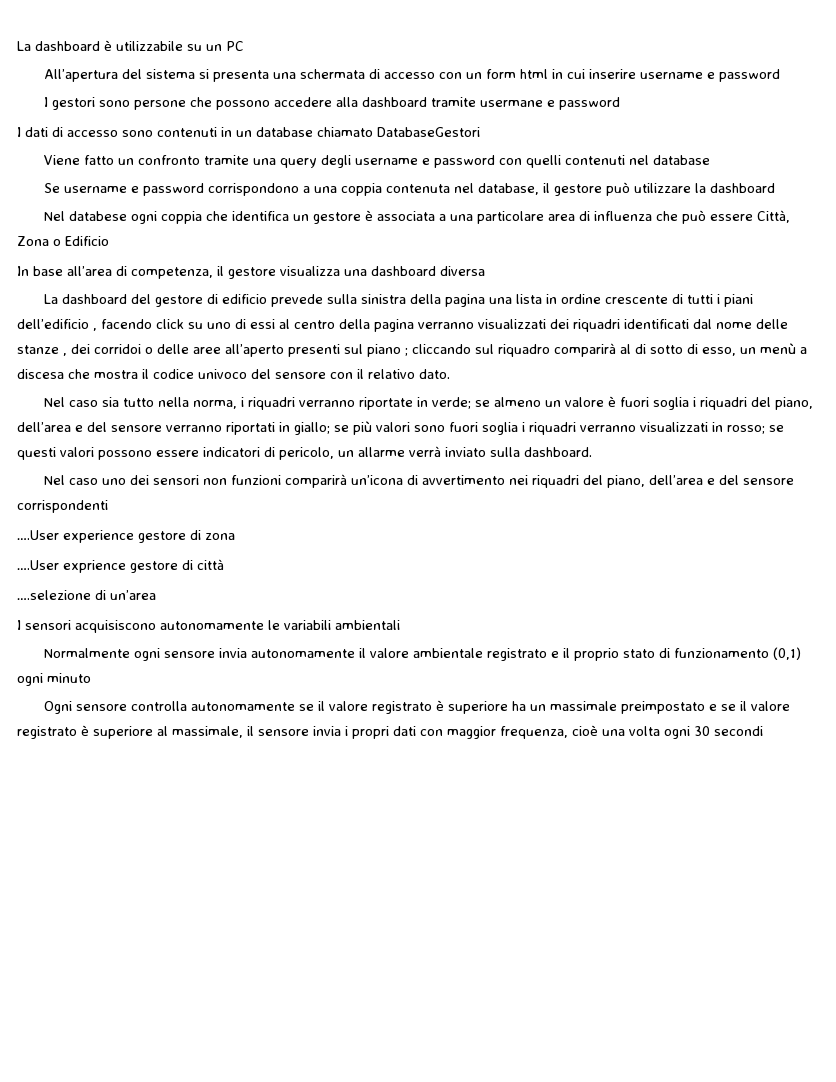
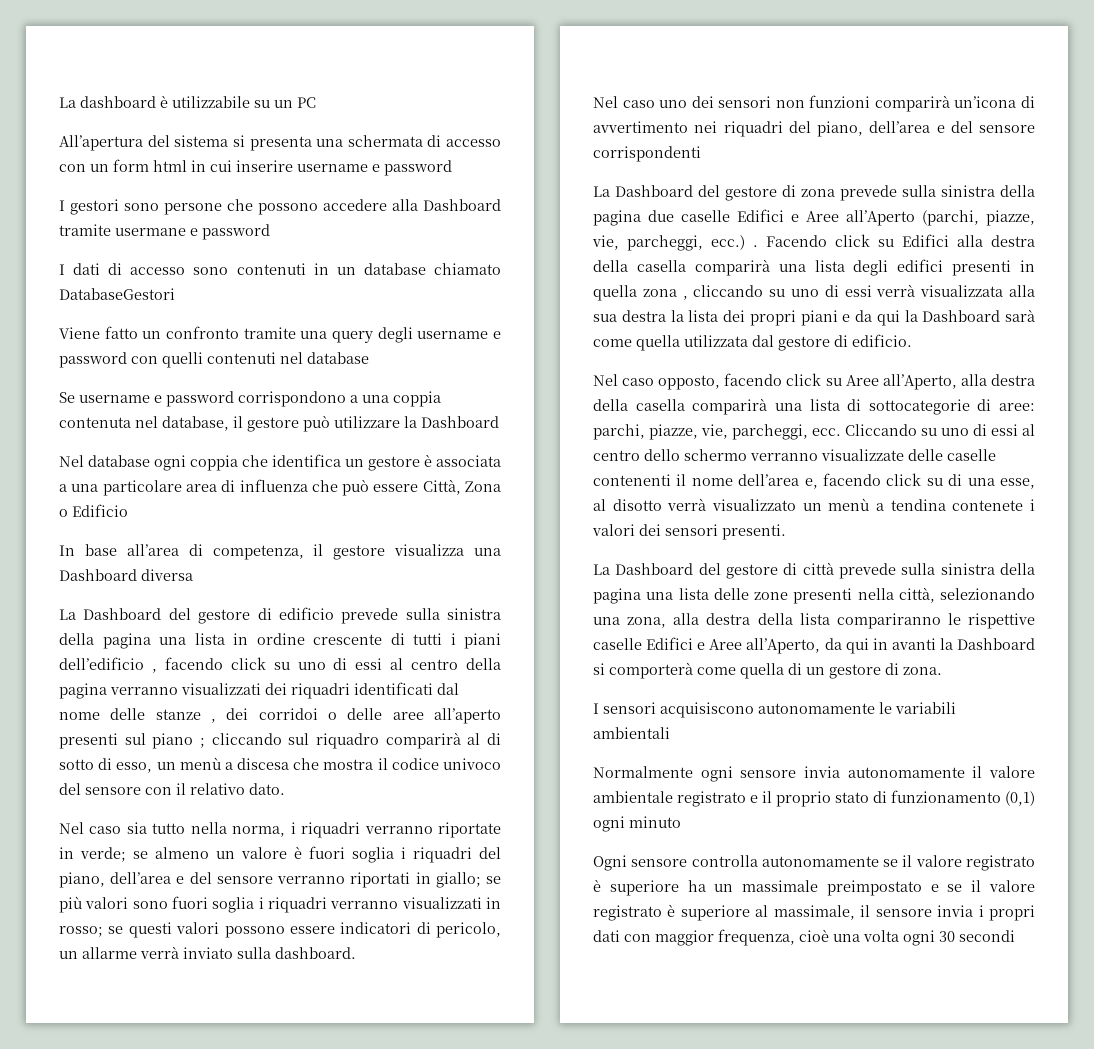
- I gestori sono persone che possono accedere alla dashboard tramite usermane e password
+ I gestori sono persone che possono accedere alla Dashboard tramite usermane e password
- Se username e password corrispondono a una coppia contenuta nel database, il gestore può utilizzare la dashboard
- Nel databese ogni coppia che identifica un gestore è associata a una particolare area di influenza che può essere Città, Zona o Edificio
+ Se username e password corrispondono a una coppia contenuta nel database, il gestore può utilizzare la Dashboard
+ Nel database ogni coppia che identifica un gestore è associata a una particolare area di influenza che può essere Città, Zona o Edificio
- In base all’area di competenza, il gestore visualizza una dashboard diversa
+ In base all’area di competenza, il gestore visualizza una Dashboard diversa
- La dashboard del gestore di edificio prevede sulla sinistra della pagina una lista in ordine crescente di tutti i piani dell’edificio , facendo click su uno di essi al centro della pagina verranno visualizzati dei riquadri identificati dal nome delle stanze , dei corridoi o delle aree all’aperto presenti sul piano ;
+ La Dashboard del gestore di edificio prevede sulla sinistra della pagina una lista in ordine crescente di tutti i piani dell’edificio , facendo click su uno di essi al centro della pagina verranno visualizzati dei riquadri identificati dal nome delle stanze , dei corridoi o delle aree all’aperto presenti sul piano ;
- ….User experience gestore di zona
- ….User exprience gestore di città
- ….selezione di un’area
+ La Dashboard del gestore di zona prevede sulla sinistra della pagina due caselle Edifici e Aree all’Aperto (parchi, piazze, vie, parcheggi, ecc.) . Facendo click su Edifici alla destra della casella comparirà una lista degli edifici presenti in quella zona , cliccando su uno di essi verrà visualizzata alla sua destra la lista dei propri piani e da qui la Dashboard sarà come quella utilizzata dal gestore di edificio.
+ Nel caso opposto, facendo click su Aree all’Aperto, alla destra della casella comparirà una lista di sottocategorie di aree: parchi, piazze, vie, parcheggi, ecc. Cliccando su uno di essi al centro dello schermo verranno visualizzate delle caselle contenenti il nome dell’area e, facendo click su di una esse, al disotto verrà visualizzato un menù a tendina contenete i valori dei sensori presenti.
+ La Dashboard del gestore di città prevede sulla sinistra della pagina una lista delle zone presenti nella città, selezionando una zona, alla destra della lista compariranno le rispettive caselle Edifici e Aree all’Aperto, da qui in avanti la Dashboard si comporterà come quella di un gestore di zona.

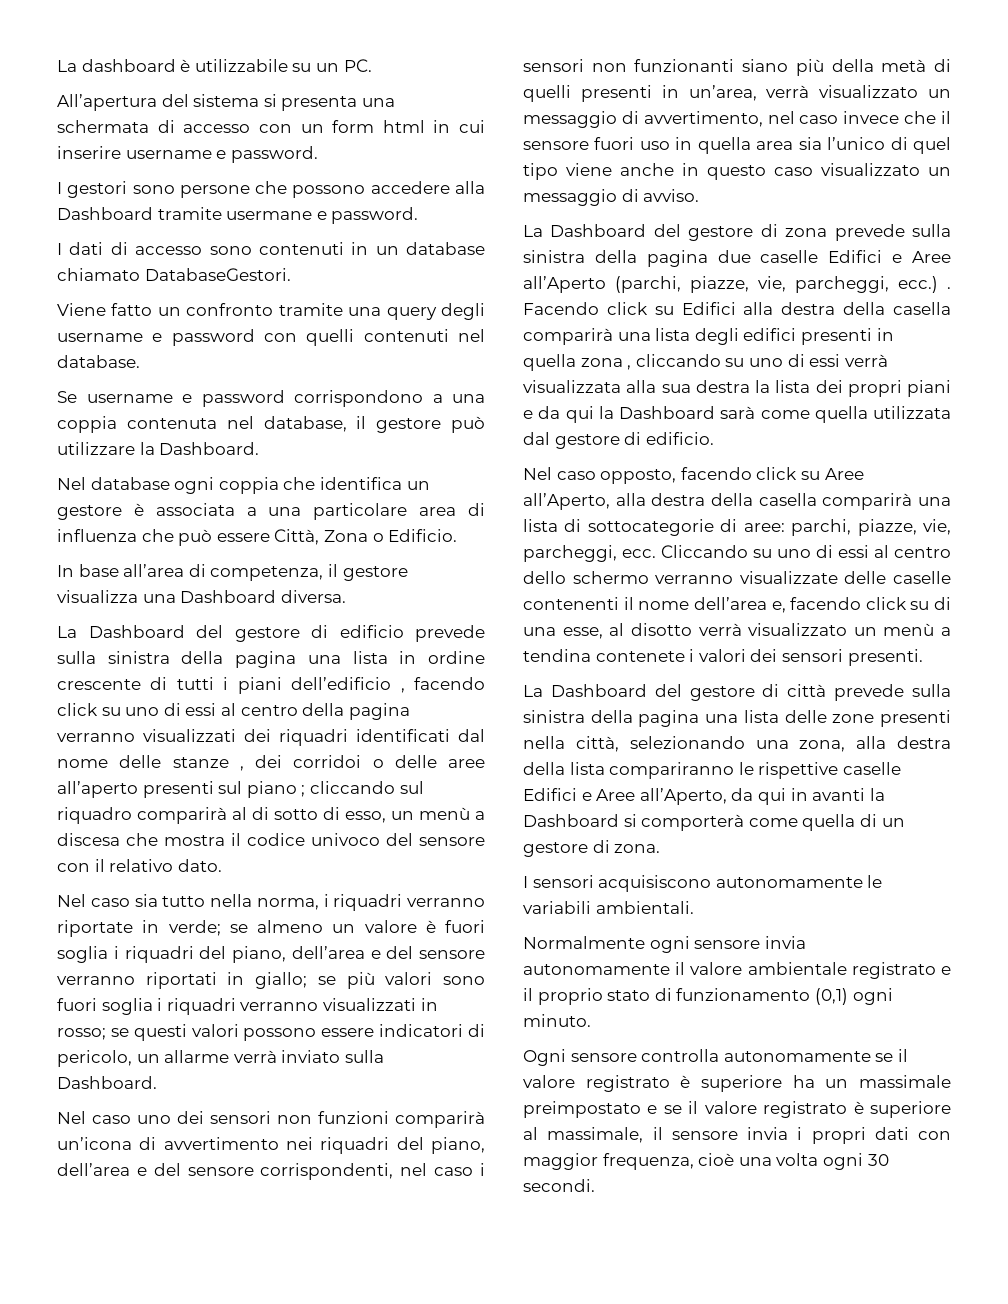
- La dashboard è utilizzabile su un PC
+ La dashboard è utilizzabile su un PC.
- All’apertura del sistema si presenta una schermata di accesso con un form html in cui inserire username e password
+ All’apertura del sistema si presenta una schermata di accesso con un form html in cui inserire username e password.
- I gestori sono persone che possono accedere alla Dashboard tramite usermane e password
+ I gestori sono persone che possono accedere alla Dashboard tramite usermane e password.
- I dati di accesso sono contenuti in un database chiamato DatabaseGestori
+ I dati di accesso sono contenuti in un database chiamato DatabaseGestori.
- Viene fatto un confronto tramite una query degli username e password con quelli contenuti nel database
+ Viene fatto un confronto tramite una query degli username e password con quelli contenuti nel database.
- Se username e password corrispondono a una coppia contenuta nel database, il gestore può utilizzare la Dashboard
+ Se username e password corrispondono a una coppia contenuta nel database, il gestore può utilizzare la Dashboard.
- Nel database ogni coppia che identifica un gestore è associata a una particolare area di influenza che può essere Città, Zona o Edificio
+ Nel database ogni coppia che identifica un gestore è associata a una particolare area di influenza che può essere Città, Zona o Edificio.
- In base all’area di competenza, il gestore visualizza una Dashboard diversa
+ In base all’area di competenza, il gestore visualizza una Dashboard diversa.
- Nel caso sia tutto nella norma, i riquadri verranno riportate in verde; se almeno un valore è fuori soglia i riquadri del piano, dell’area e del sensore verranno riportati in giallo; se più valori sono fuori soglia i riquadri verranno visualizzati in rosso; se questi valori possono essere indicatori di pericolo, un allarme verrà inviato sulla dashboard.
+ Nel caso sia tutto nella norma, i riquadri verranno riportate in verde; se almeno un valore è fuori soglia i riquadri del piano, dell’area e del sensore verranno riportati in giallo; se più valori sono fuori soglia i riquadri verranno visualizzati in rosso; se questi valori possono essere indicatori di pericolo, un allarme verrà inviato sulla Dashboard.
- Nel caso uno dei sensori non funzioni comparirà un’icona di avvertimento nei riquadri del piano, dell’area e del sensore corrispondenti
+ Nel caso uno dei sensori non funzioni comparirà un’icona di avvertimento nei riquadri del piano, dell’area e del sensore corrispondenti, nel caso i sensori non funzionanti siano più della metà di quelli presenti in un’area, verrà visualizzato un messaggio di avvertimento, nel caso invece che il sensore fuori uso in quella area sia l’unico di quel tipo viene anche in questo caso visualizzato un messaggio di avviso.
- I sensori acquisiscono autonomamente le variabili ambientali
+ I sensori acquisiscono autonomamente le variabili ambientali.
- Normalmente ogni sensore invia autonomamente il valore ambientale registrato e il proprio stato di funzionamento (0,1) ogni minuto
+ Normalmente ogni sensore invia autonomamente il valore ambientale registrato e il proprio stato di funzionamento (0,1) ogni minuto.
- Ogni sensore controlla autonomamente se il valore registrato è superiore ha un massimale preimpostato e se il valore registrato è superiore al massimale, il sensore invia i propri dati con maggior frequenza, cioè una volta ogni 30 secondi
+ Ogni sensore controlla autonomamente se il valore registrato è superiore ha un massimale preimpostato e se il valore registrato è superiore al massimale, il sensore invia i propri dati con maggior frequenza, cioè una volta ogni 30 secondi.

